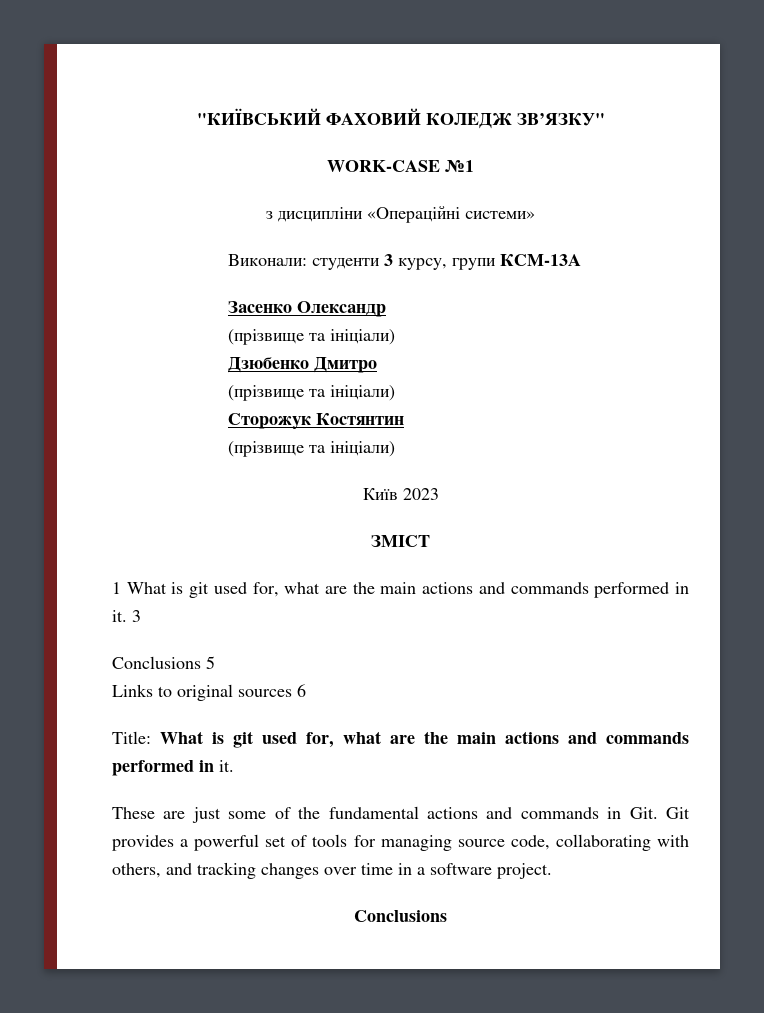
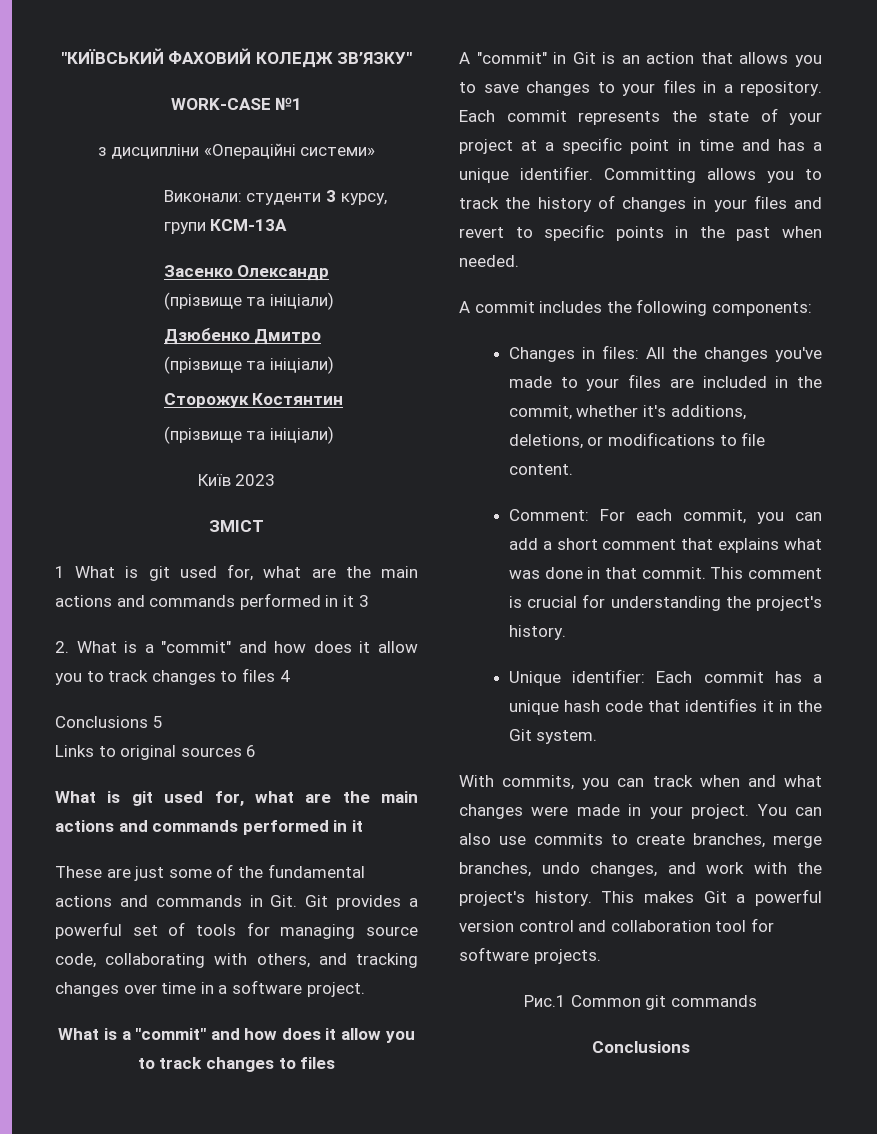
- 1 What is git used for, what are the main actions and commands performed in it. 3
+ 1 What is git used for, what are the main actions and commands performed in it 3
+ 2. What is a "commit" and how does it allow you to track changes to files 4
  Links to original sources 6
- Title: What is git used for, what are the main actions and commands performed in it.
+ What is git used for, what are the main actions and commands performed in it
  These are just some of the fundamental actions and commands in Git. Git provides a powerful set of tools for managing source code, collaborating with others, and tracking changes over time in a software project.
+ What is a "commit" and how does it allow you to track changes to files
+ A "commit" in Git is an action that allows you to save changes to your files in a repository. Each commit represents the state of your project at a specific point in time and has a unique identifier. Committing allows you to track the history of changes in your files and revert to specific points in the past when needed.
+ A commit includes the following components:
+ Changes in files: All the changes you've made to your files are included in the commit, whether it's additions, deletions, or modifications to file content.
+ Comment: For each commit, you can add a short comment that explains what was done in that commit. This comment is crucial for understanding the project's history.
+ Unique identifier: Each commit has a unique hash code that identifies it in the Git system.
+ With commits, you can track when and what changes were made in your project. You can also use commits to create branches, merge branches, undo changes, and work with the project's history. This makes Git a powerful version control and collaboration tool for software projects.
+ Рис.1 Common git commands

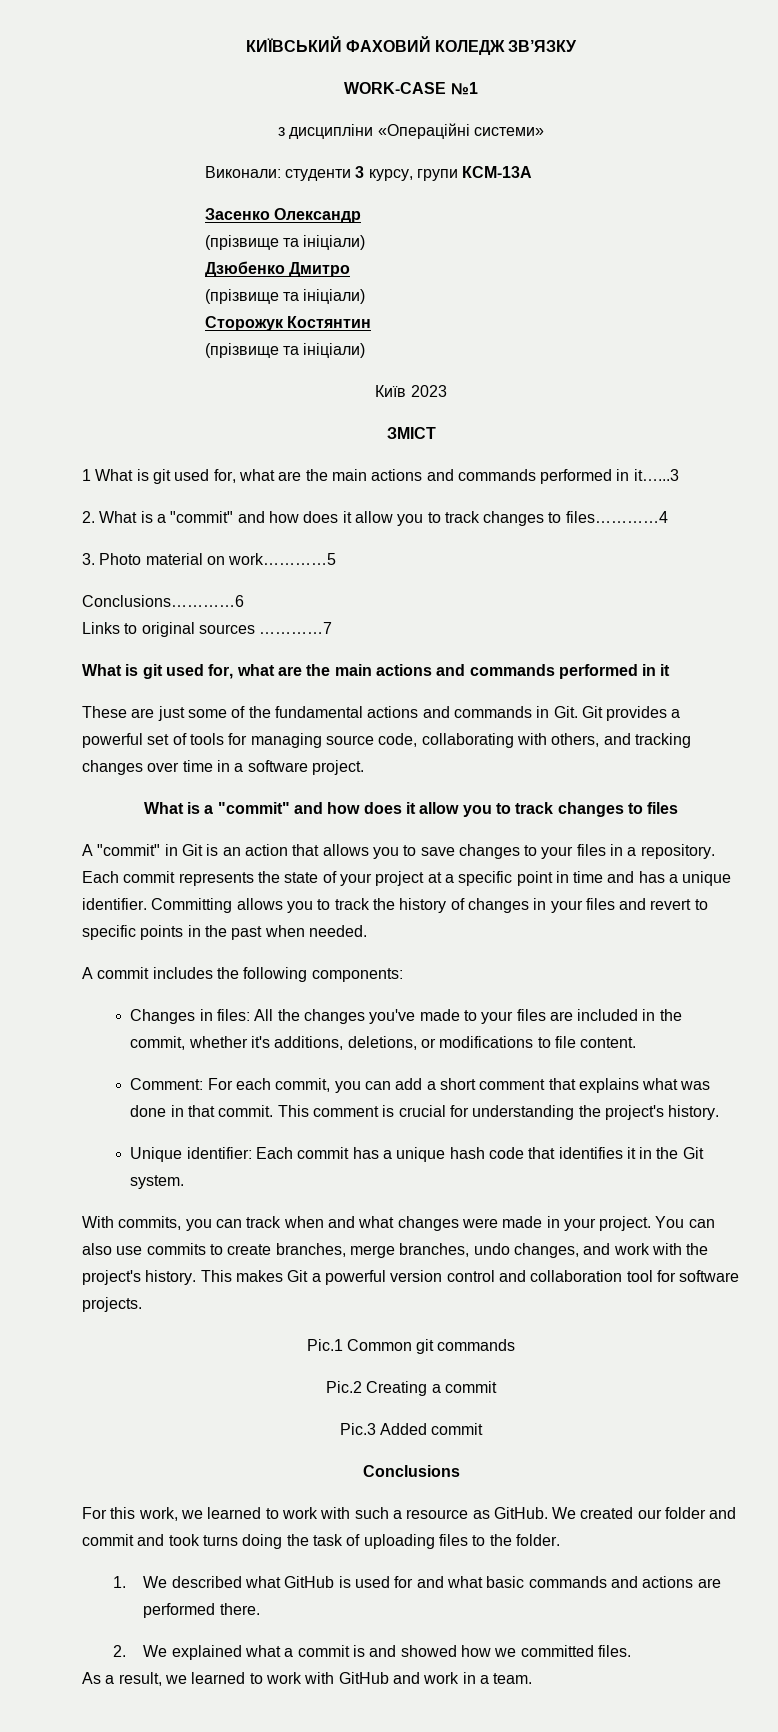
- "КИЇВСЬКИЙ ФАХОВИЙ КОЛЕДЖ ЗВ’ЯЗКУ"
+ КИЇВСЬКИЙ ФАХОВИЙ КОЛЕДЖ ЗВ’ЯЗКУ
- 1 What is git used for, what are the main actions and commands performed in it 3
+ 1 What is git used for, what are the main actions and commands performed in it…...3
- 2. What is a "commit" and how does it allow you to track changes to files 4
- Conclusions 5
+ 2. What is a "commit" and how does it allow you to track changes to files…………4
+ 3. Photo material on work…………5
+ Conclusions…………6
- Links to original sources 6
+ Links to original sources …………7
- Рис.1 Common git commands
+ Pic.1 Common git commands
+ Pic.2 Creating a commit
+ Pic.3 Added commit
  Conclusions
+ For this work, we learned to work with such a resource as GitHub. We created our folder and commit and took turns doing the task of uploading files to the folder.
+ 1. We described what GitHub is used for and what basic commands and actions are performed there.
+ 2. We explained what a commit is and showed how we committed files.
+ As a result, we learned to work with GitHub and work in a team.

